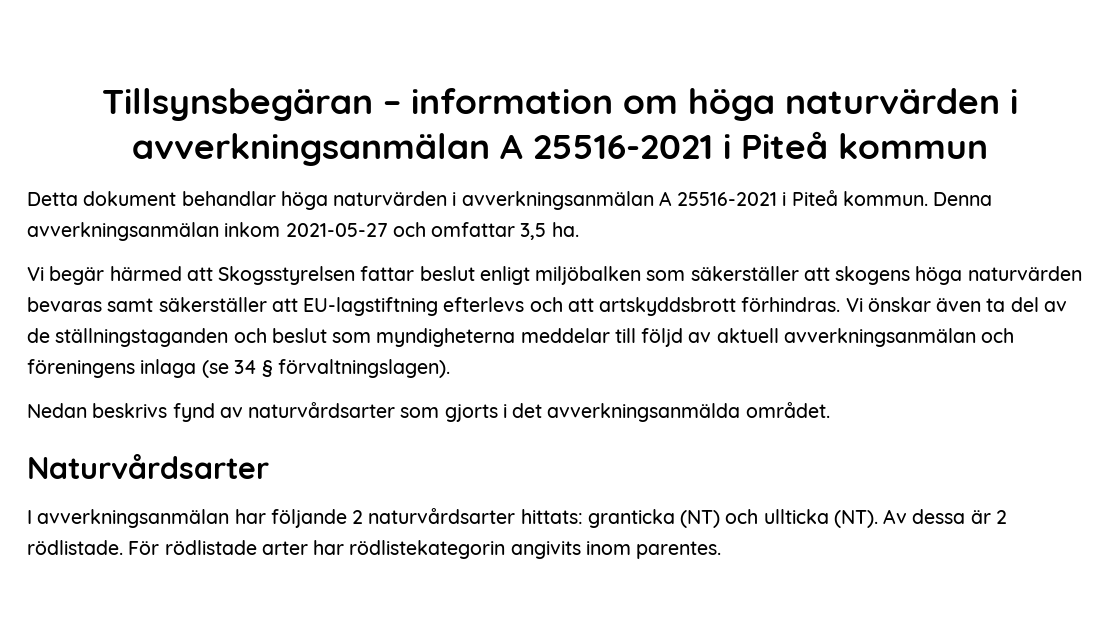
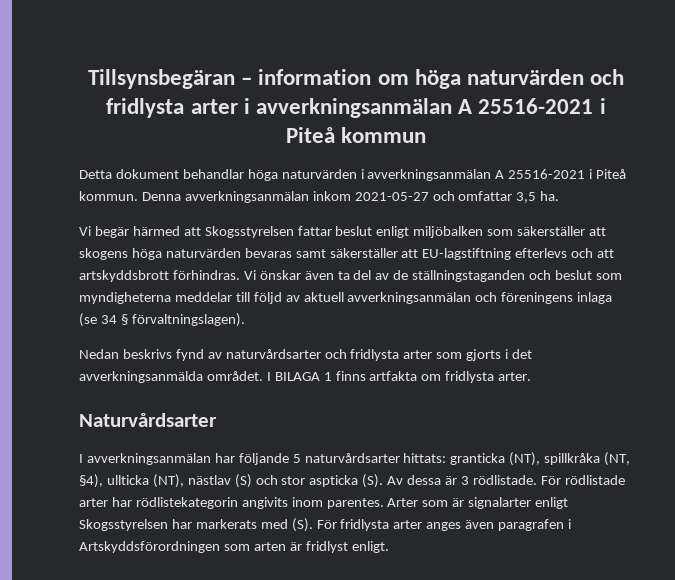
- Tillsynsbegäran – information om höga naturvärden i avverkningsanmälan A 25516-2021 i Piteå kommun
+ Tillsynsbegäran – information om höga naturvärden och fridlysta arter i avverkningsanmälan A 25516-2021 i Piteå kommun
- Nedan beskrivs fynd av naturvårdsarter som gjorts i det avverkningsanmälda området.
+ Nedan beskrivs fynd av naturvårdsarter och fridlysta arter som gjorts i det avverkningsanmälda området. I BILAGA 1 finns artfakta om fridlysta arter.
- I avverkningsanmälan har följande 2 naturvårdsarter hittats: granticka (NT) och ullticka (NT). Av dessa är 2 rödlistade.
+ I avverkningsanmälan har följande 5 naturvårdsarter hittats: granticka (NT), spillkråka (NT, §4), ullticka (NT), nästlav (S) och stor aspticka (S). Av dessa är 3 rödlistade.
+ Arter som är signalarter enligt Skogsstyrelsen har markerats med (S). För fridlysta arter anges även paragrafen i Artskyddsförordningen som arten är fridlyst enligt.

